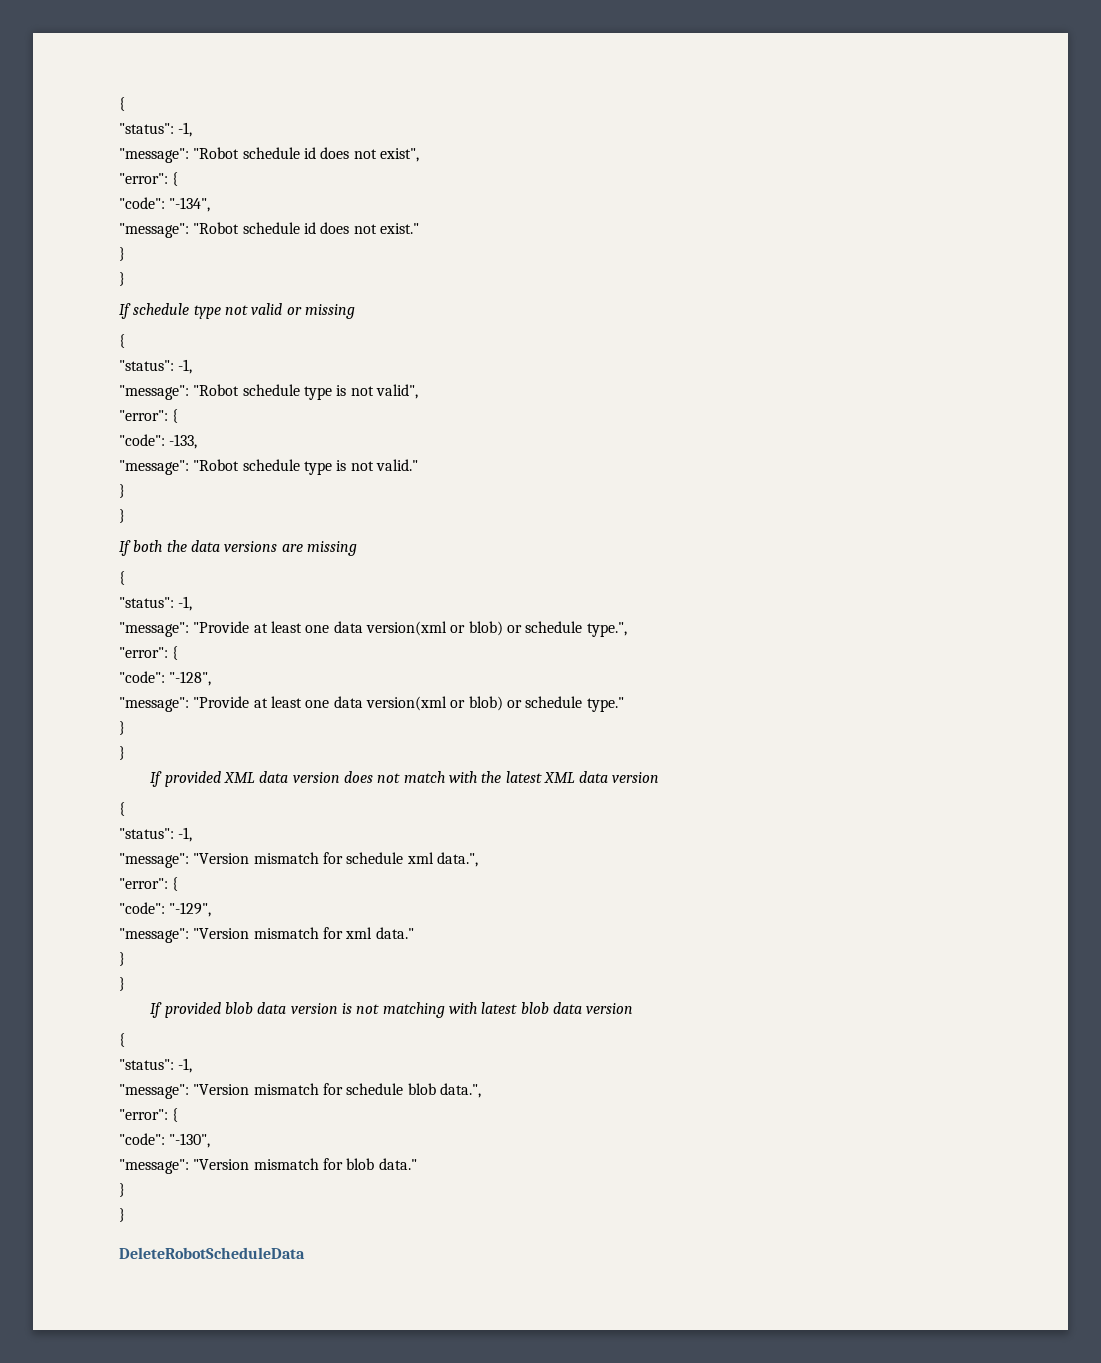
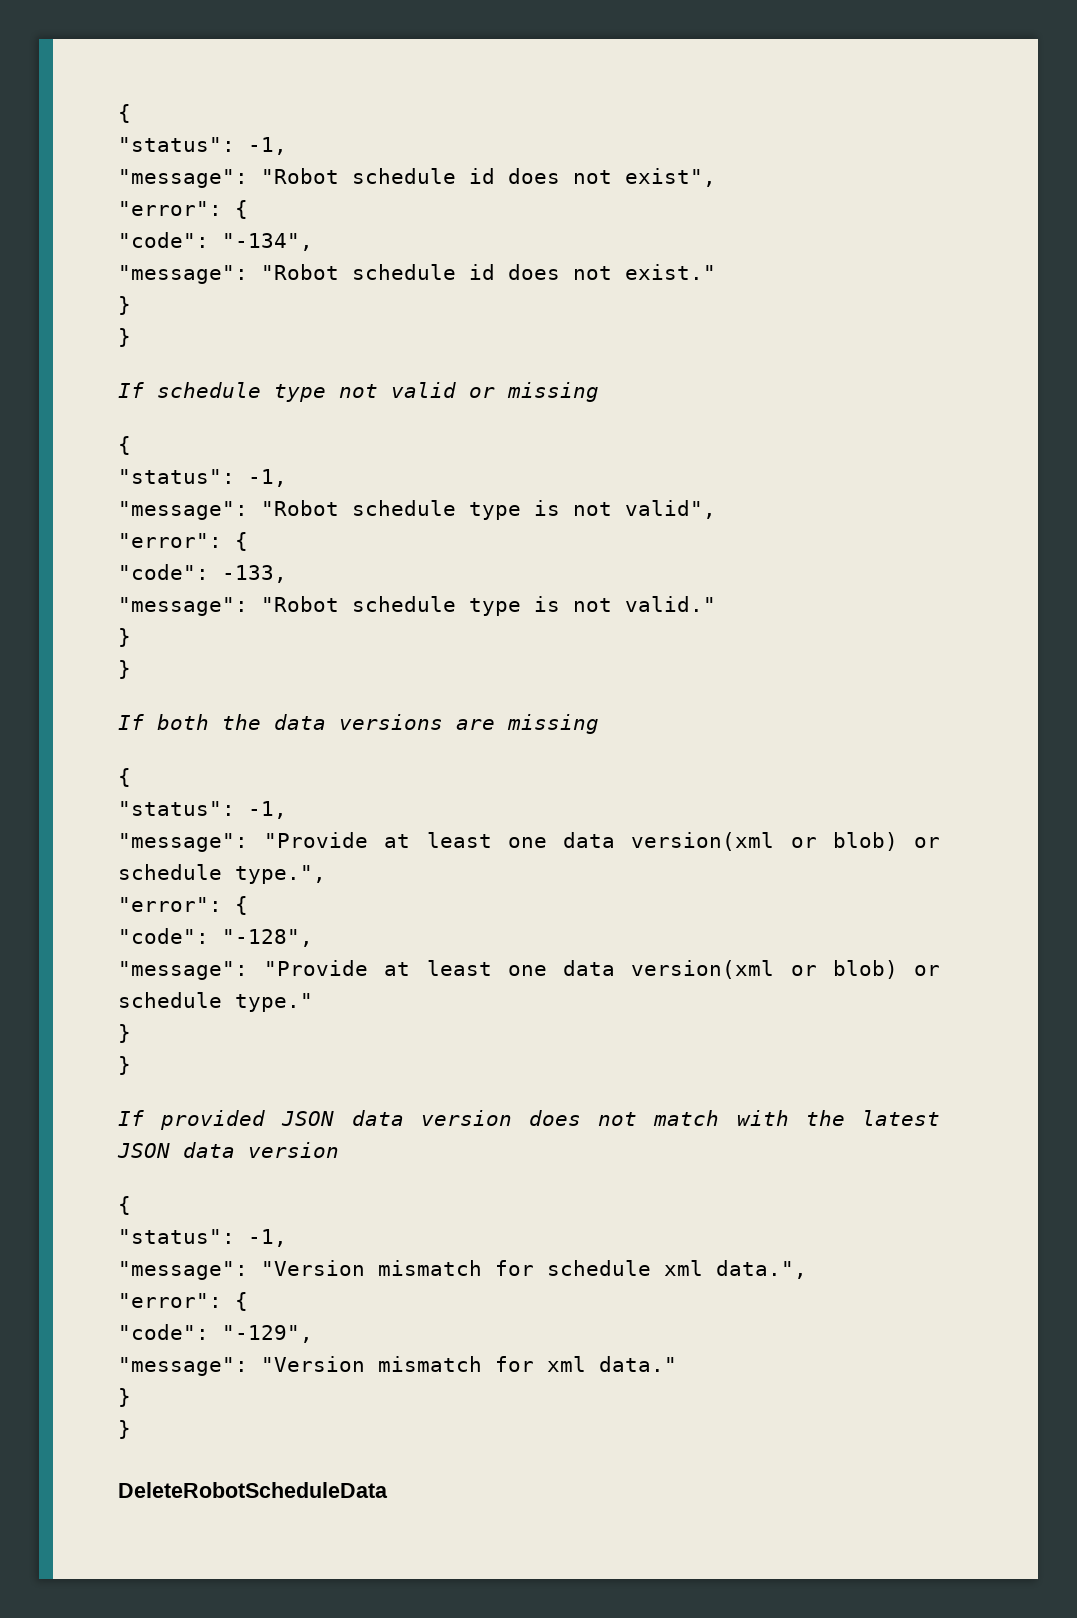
- If provided XML data version does not match with the latest XML data version
+ If provided JSON data version does not match with the latest JSON data version
- If provided blob data version is not matching with latest blob data version
- {
- "status": -1,
- "message": "Version mismatch for schedule blob data.",
- "error": {
- "code": "-130",
- "message": "Version mismatch for blob data."
- }
- }

